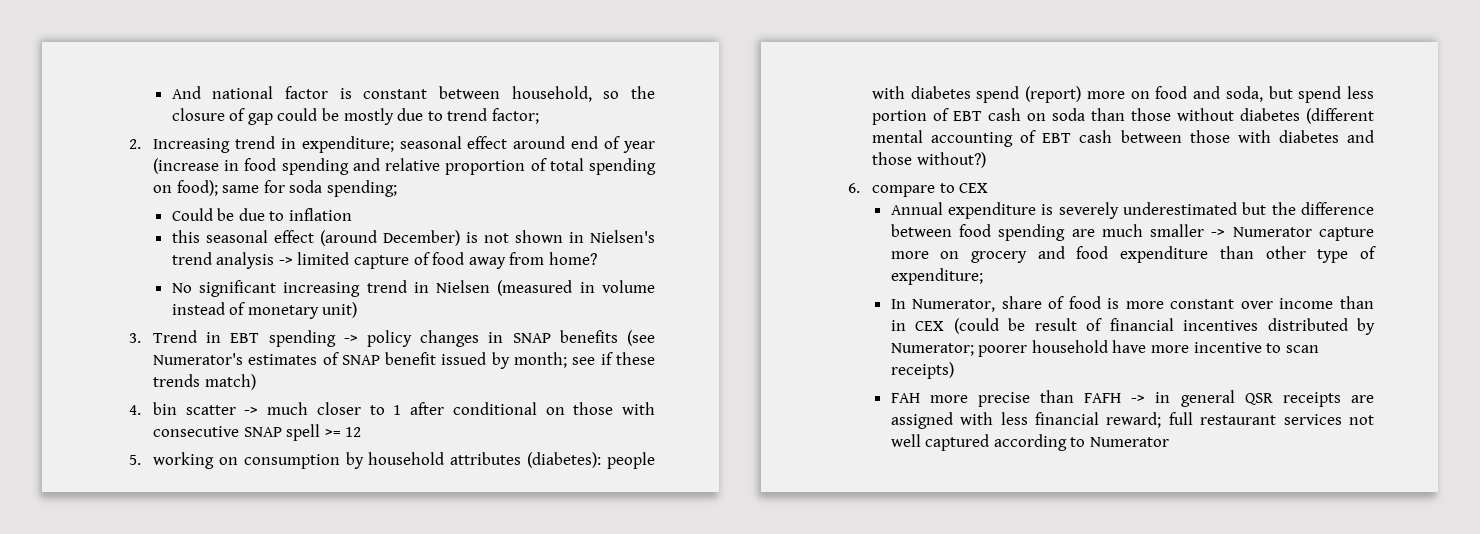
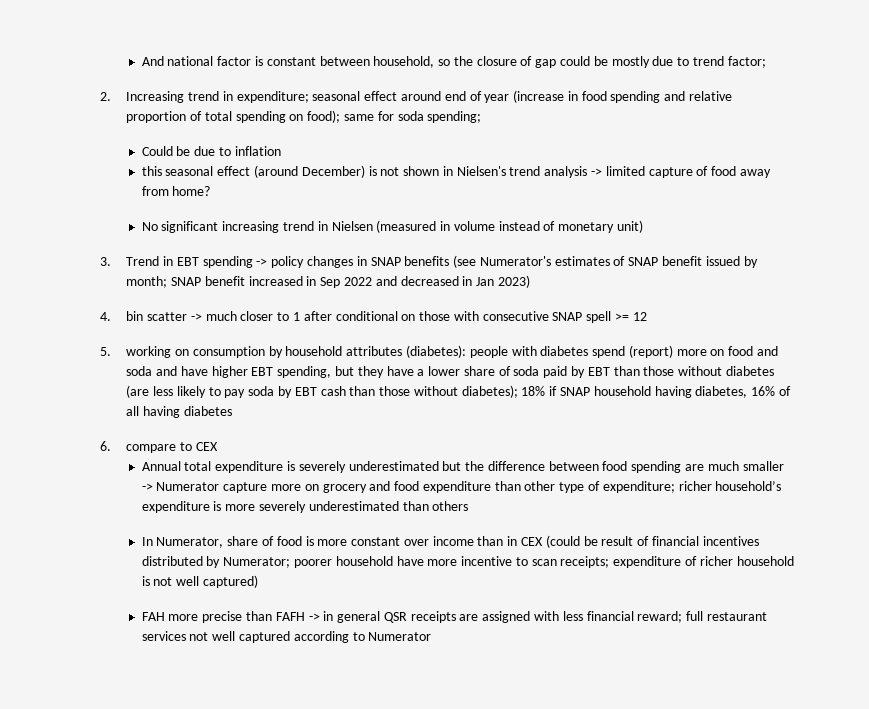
- 3. Trend in EBT spending -> policy changes in SNAP benefits (see Numerator's estimates of SNAP benefit issued by month; see if these trends match)
+ 3. Trend in EBT spending -> policy changes in SNAP benefits (see Numerator's estimates of SNAP benefit issued by month; SNAP benefit increased in Sep 2022 and decreased in Jan 2023)
- 5. working on consumption by household attributes (diabetes): people with diabetes spend (report) more on food and soda, but spend less portion of EBT cash on soda than those without diabetes (different mental accounting of EBT cash between those with diabetes and those without?)
+ 5. working on consumption by household attributes (diabetes): people with diabetes spend (report) more on food and soda and have higher EBT spending, but they have a lower share of soda paid by EBT than those without diabetes (are less likely to pay soda by EBT cash than those without diabetes); 18% if SNAP household having diabetes, 16% of all having diabetes
- Annual expenditure is severely underestimated but the difference between food spending are much smaller -> Numerator capture more on grocery and food expenditure than other type of expenditure;
+ Annual total expenditure is severely underestimated but the difference between food spending are much smaller -> Numerator capture more on grocery and food expenditure than other type of expenditure; richer household’s expenditure is more severely underestimated than others
- In Numerator, share of food is more constant over income than in CEX (could be result of financial incentives distributed by Numerator; poorer household have more incentive to scan receipts)
+ In Numerator, share of food is more constant over income than in CEX (could be result of financial incentives distributed by Numerator; poorer household have more incentive to scan receipts; expenditure of richer household is not well captured)

